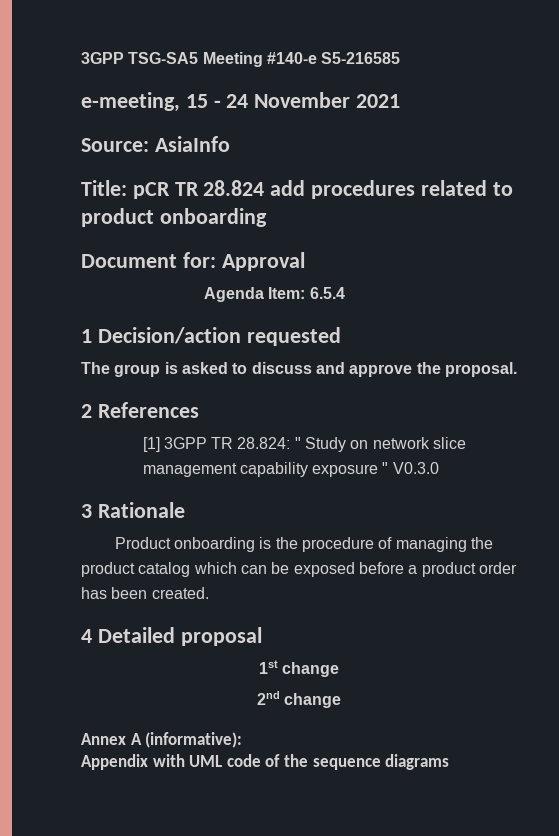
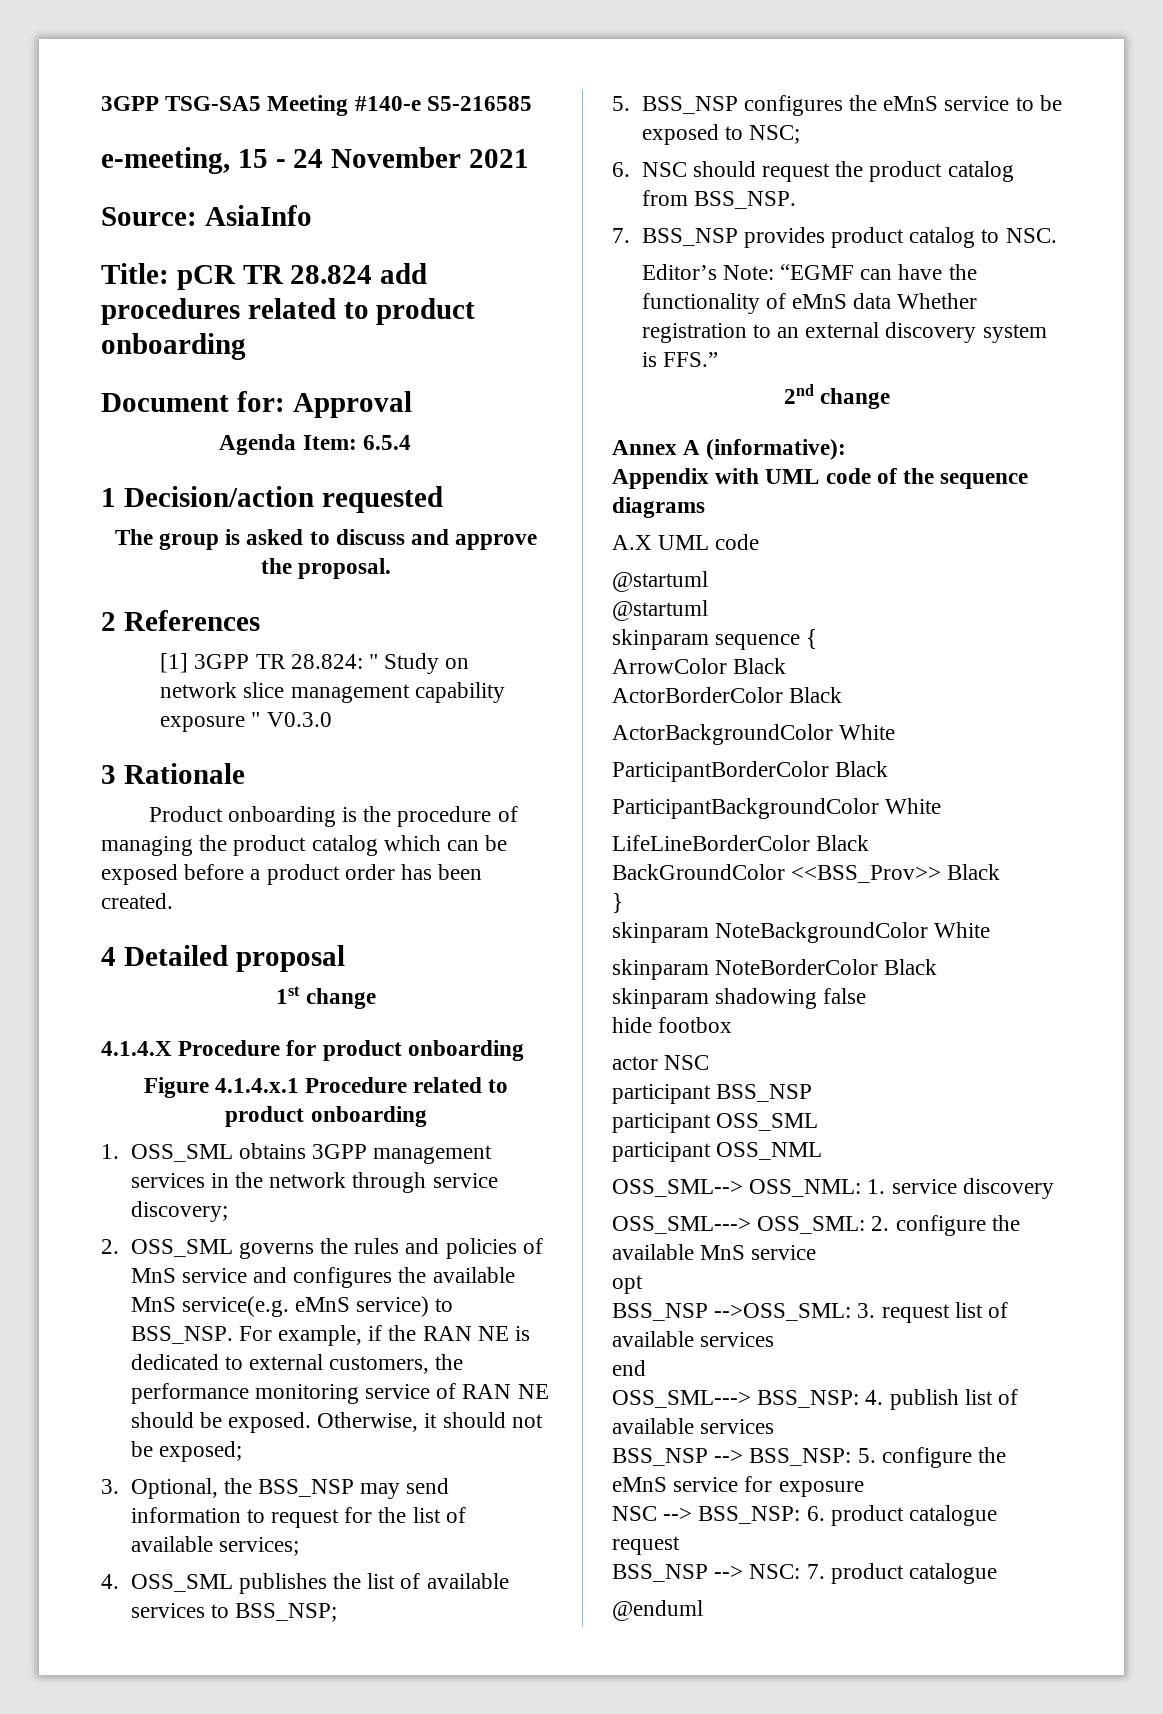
+ 4.1.4.X Procedure for product onboarding
+ Figure 4.1.4.x.1 Procedure related to product onboarding
+ 1. OSS_SML obtains 3GPP management services in the network through service discovery;
+ 2. OSS_SML governs the rules and policies of MnS service and configures the available MnS service(e.g. eMnS service) to BSS_NSP. For example, if the RAN NE is dedicated to external customers, the performance monitoring service of RAN NE should be exposed. Otherwise, it should not be exposed;
+ 3. Optional, the BSS_NSP may send information to request for the list of available services;
+ 4. OSS_SML publishes the list of available services to BSS_NSP;
+ 5. BSS_NSP configures the eMnS service to be exposed to NSC;
+ 6. NSC should request the product catalog from BSS_NSP.
+ 7. BSS_NSP provides product catalog to NSC.
+ Editor’s Note: “EGMF can have the functionality of eMnS data Whether registration to an external discovery system is FFS.”
+ A.X UML code
+ @startuml
+ @startuml
+ skinparam sequence {
+ ArrowColor Black
+ ActorBorderColor Black
+ ActorBackgroundColor White
+ ParticipantBorderColor Black
+ ParticipantBackgroundColor White
+ LifeLineBorderColor Black
+ BackGroundColor <<BSS_Prov>> Black
+ }
+ skinparam NoteBackgroundColor White
+ skinparam NoteBorderColor Black
+ skinparam shadowing false
+ hide footbox
+ actor NSC
+ participant BSS_NSP
+ participant OSS_SML
+ participant OSS_NML
+ OSS_SML--> OSS_NML: 1. service discovery
+ OSS_SML---> OSS_SML: 2. configure the available MnS service
+ opt
+ BSS_NSP -->OSS_SML: 3. request list of available services
+ end
+ OSS_SML---> BSS_NSP: 4. publish list of available services
+ BSS_NSP --> BSS_NSP: 5. configure the eMnS service for exposure
+ NSC --> BSS_NSP: 6. product catalogue request
+ BSS_NSP --> NSC: 7. product catalogue
+ @enduml

